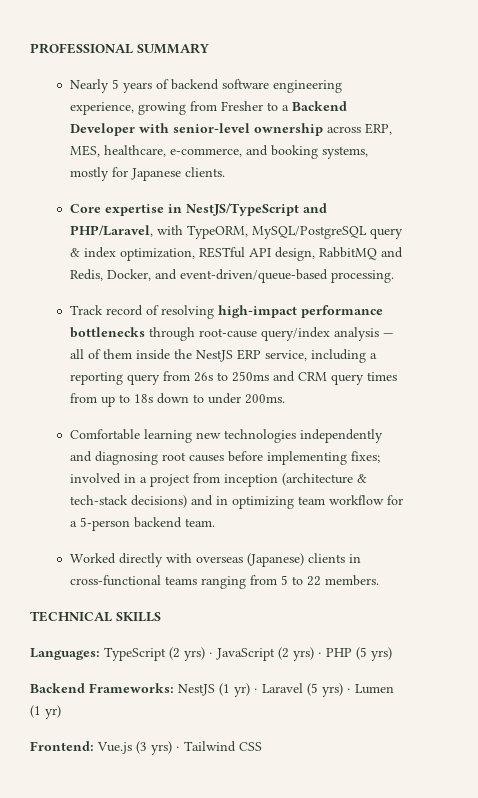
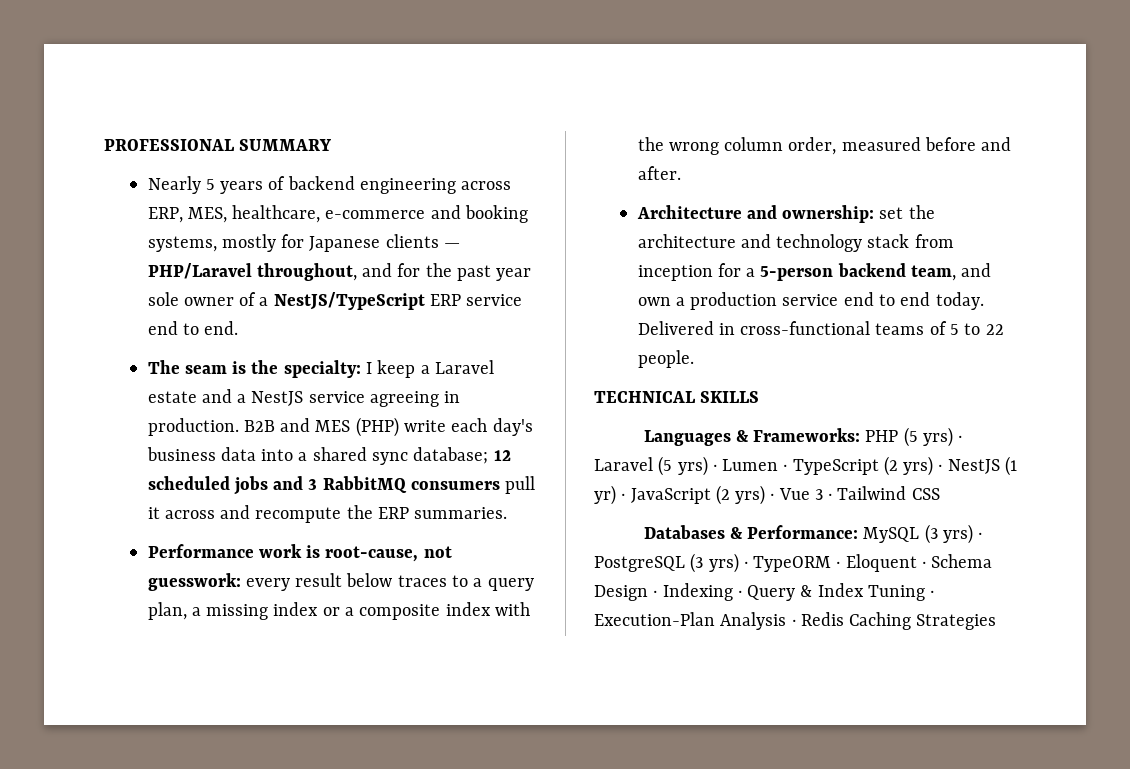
- Nearly 5 years of backend software engineering experience, growing from Fresher to a Backend Developer with senior-level ownership across ERP, MES, healthcare, e-commerce, and booking systems, mostly for Japanese clients.
- Core expertise in NestJS/TypeScript and PHP/Laravel, with TypeORM, MySQL/PostgreSQL query & index optimization, RESTful API design, RabbitMQ and Redis, Docker, and event-driven/queue-based processing.
- Track record of resolving high-impact performance bottlenecks through root-cause query/index analysis — all of them inside the NestJS ERP service, including a reporting query from 26s to 250ms and CRM query times from up to 18s down to under 200ms.
- Comfortable learning new technologies independently and diagnosing root causes before implementing fixes; involved in a project from inception (architecture & tech-stack decisions) and in optimizing team workflow for a 5-person backend team.
- Worked directly with overseas (Japanese) clients in cross-functional teams ranging from 5 to 22 members.
+ Nearly 5 years of backend engineering across ERP, MES, healthcare, e-commerce and booking systems, mostly for Japanese clients — PHP/Laravel throughout, and for the past year sole owner of a NestJS/TypeScript ERP service end to end.
+ The seam is the specialty: I keep a Laravel estate and a NestJS service agreeing in production. B2B and MES (PHP) write each day's business data into a shared sync database; 12 scheduled jobs and 3 RabbitMQ consumers pull it across and recompute the ERP summaries.
+ Performance work is root-cause, not guesswork: every result below traces to a query plan, a missing index or a composite index with the wrong column order, measured before and after.
+ Architecture and ownership: set the architecture and technology stack from inception for a 5-person backend team, and own a production service end to end today. Delivered in cross-functional teams of 5 to 22 people.
- Languages: TypeScript (2 yrs) · JavaScript (2 yrs) · PHP (5 yrs)
- Backend Frameworks: NestJS (1 yr) · Laravel (5 yrs) · Lumen (1 yr)
- Frontend: Vue.js (3 yrs) · Tailwind CSS
+ Languages & Frameworks: PHP (5 yrs) · Laravel (5 yrs) · Lumen · TypeScript (2 yrs) · NestJS (1 yr) · JavaScript (2 yrs) · Vue 3 · Tailwind CSS
+ Databases & Performance: MySQL (3 yrs) · PostgreSQL (3 yrs) · TypeORM · Eloquent · Schema Design · Indexing · Query & Index Tuning · Execution-Plan Analysis · Redis Caching Strategies

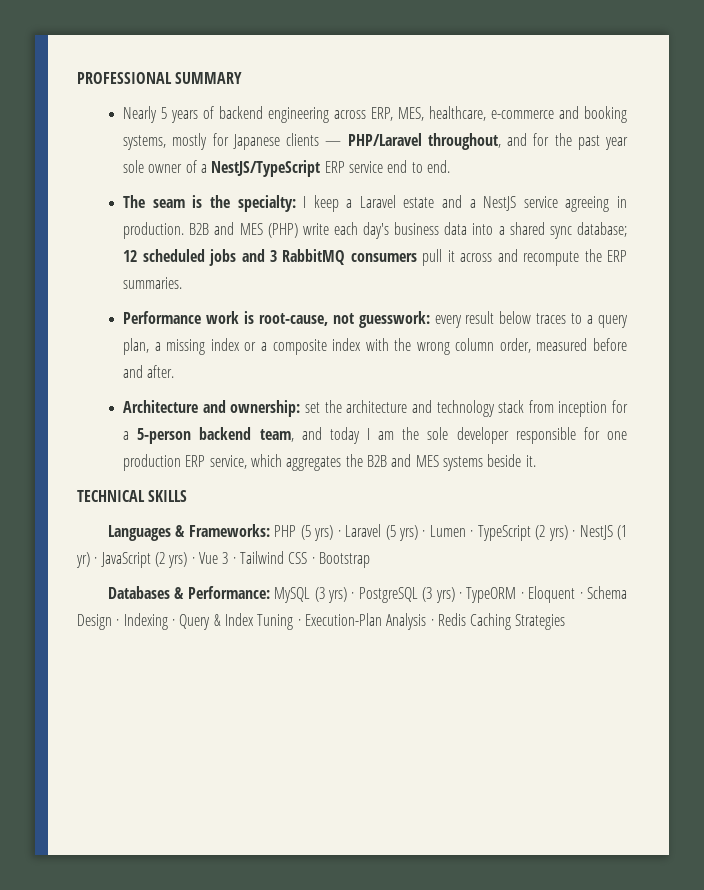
- Architecture and ownership: set the architecture and technology stack from inception for a 5-person backend team, and own a production service end to end today. Delivered in cross-functional teams of 5 to 22 people.
+ Architecture and ownership: set the architecture and technology stack from inception for a 5-person backend team, and today I am the sole developer responsible for one production ERP service, which aggregates the B2B and MES systems beside it.
- Languages & Frameworks: PHP (5 yrs) · Laravel (5 yrs) · Lumen · TypeScript (2 yrs) · NestJS (1 yr) · JavaScript (2 yrs) · Vue 3 · Tailwind CSS
+ Languages & Frameworks: PHP (5 yrs) · Laravel (5 yrs) · Lumen · TypeScript (2 yrs) · NestJS (1 yr) · JavaScript (2 yrs) · Vue 3 · Tailwind CSS · Bootstrap

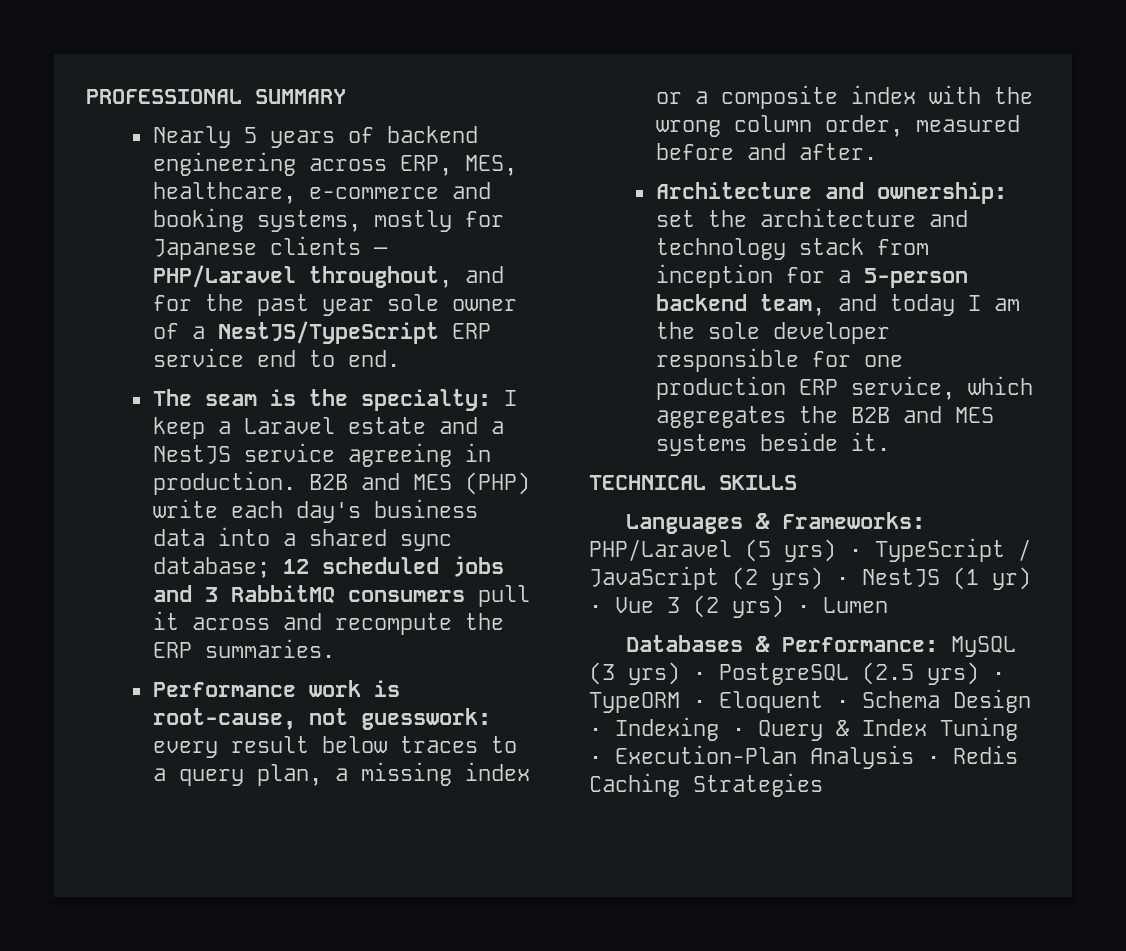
- Languages & Frameworks: PHP (5 yrs) · Laravel (5 yrs) · Lumen · TypeScript (2 yrs) · NestJS (1 yr) · JavaScript (2 yrs) · Vue 3 · Tailwind CSS · Bootstrap
+ Languages & Frameworks: PHP/Laravel (5 yrs) · TypeScript / JavaScript (2 yrs) · NestJS (1 yr) · Vue 3 (2 yrs) · Lumen
- Databases & Performance: MySQL (3 yrs) · PostgreSQL (3 yrs) · TypeORM · Eloquent · Schema Design · Indexing · Query & Index Tuning · Execution-Plan Analysis · Redis Caching Strategies
+ Databases & Performance: MySQL (3 yrs) · PostgreSQL (2.5 yrs) · TypeORM · Eloquent · Schema Design · Indexing · Query & Index Tuning · Execution-Plan Analysis · Redis Caching Strategies

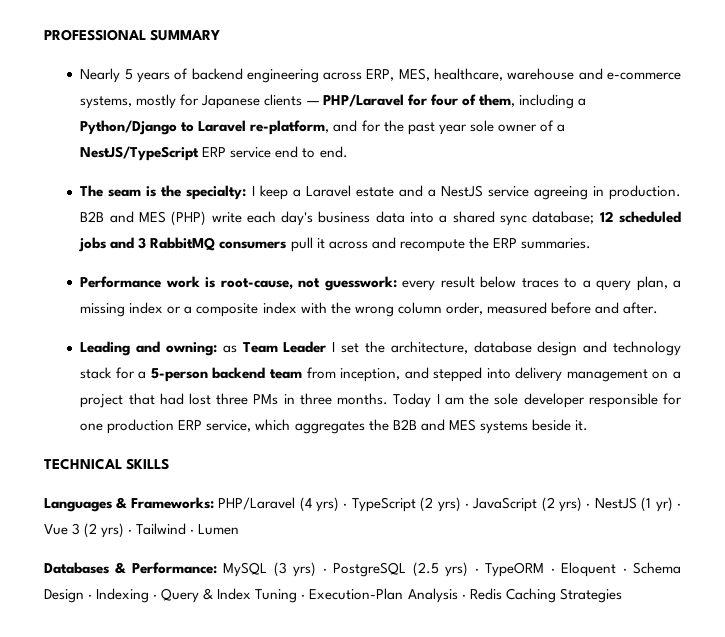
- Nearly 5 years of backend engineering across ERP, MES, healthcare, e-commerce and booking systems, mostly for Japanese clients — PHP/Laravel throughout, and for the past year sole owner of a NestJS/TypeScript ERP service end to end.
+ Nearly 5 years of backend engineering across ERP, MES, healthcare, warehouse and e-commerce systems, mostly for Japanese clients — PHP/Laravel for four of them, including a Python/Django to Laravel re-platform, and for the past year sole owner of a NestJS/TypeScript ERP service end to end.
- Architecture and ownership: set the architecture and technology stack from inception for a 5-person backend team, and today I am the sole developer responsible for one production ERP service, which aggregates the B2B and MES systems beside it.
+ Leading and owning: as Team Leader I set the architecture, database design and technology stack for a 5-person backend team from inception, and stepped into delivery management on a project that had lost three PMs in three months. Today I am the sole developer responsible for one production ERP service, which aggregates the B2B and MES systems beside it.
- Languages & Frameworks: PHP/Laravel (5 yrs) · TypeScript / JavaScript (2 yrs) · NestJS (1 yr) · Vue 3 (2 yrs) · Lumen
+ Languages & Frameworks: PHP/Laravel (4 yrs) · TypeScript (2 yrs) · JavaScript (2 yrs) · NestJS (1 yr) · Vue 3 (2 yrs) · Tailwind · Lumen

